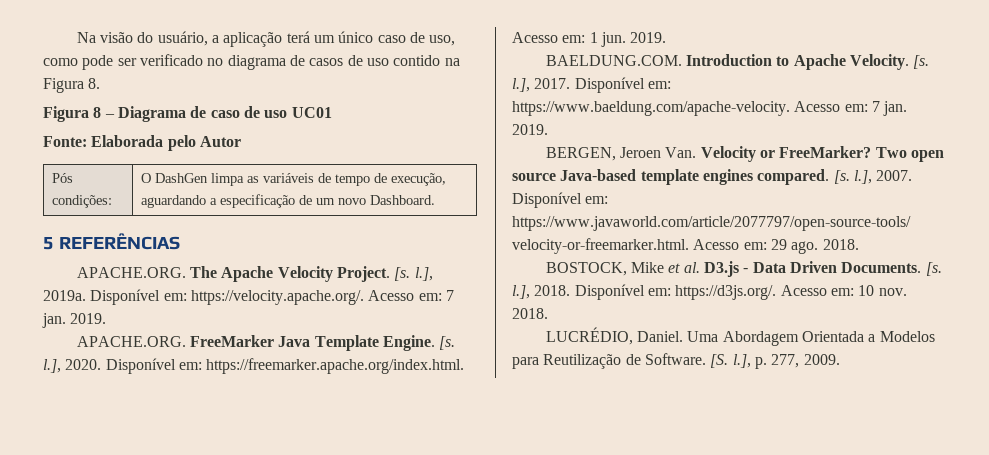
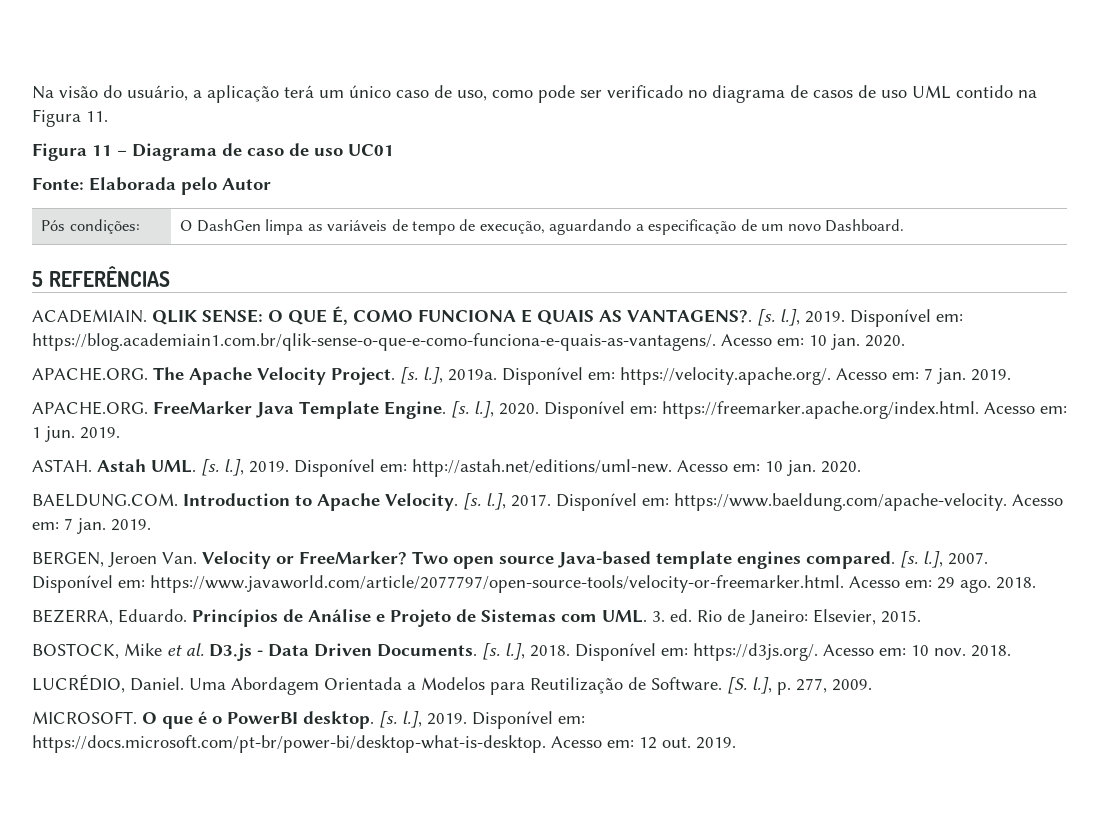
- Na visão do usuário, a aplicação terá um único caso de uso, como pode ser verificado no diagrama de casos de uso contido na Figura 8.
- Figura 8 – Diagrama de caso de uso UC01
+ Na visão do usuário, a aplicação terá um único caso de uso, como pode ser verificado no diagrama de casos de uso UML contido na Figura 11.
+ Figura 11 – Diagrama de caso de uso UC01
+ ACADEMIAIN. QLIK SENSE: O QUE É, COMO FUNCIONA E QUAIS AS VANTAGENS?. [s. l.], 2019. Disponível em: https://blog.academiain1.com.br/qlik-sense-o-que-e-como-funciona-e-quais-as-vantagens/. Acesso em: 10 jan. 2020.
+ ASTAH. Astah UML. [s. l.], 2019. Disponível em: http://astah.net/editions/uml-new. Acesso em: 10 jan. 2020.
+ BEZERRA, Eduardo. Princípios de Análise e Projeto de Sistemas com UML. 3. ed. Rio de Janeiro: Elsevier, 2015.
+ MICROSOFT. O que é o PowerBI desktop. [s. l.], 2019. Disponível em: https://docs.microsoft.com/pt-br/power-bi/desktop-what-is-desktop. Acesso em: 12 out. 2019.

